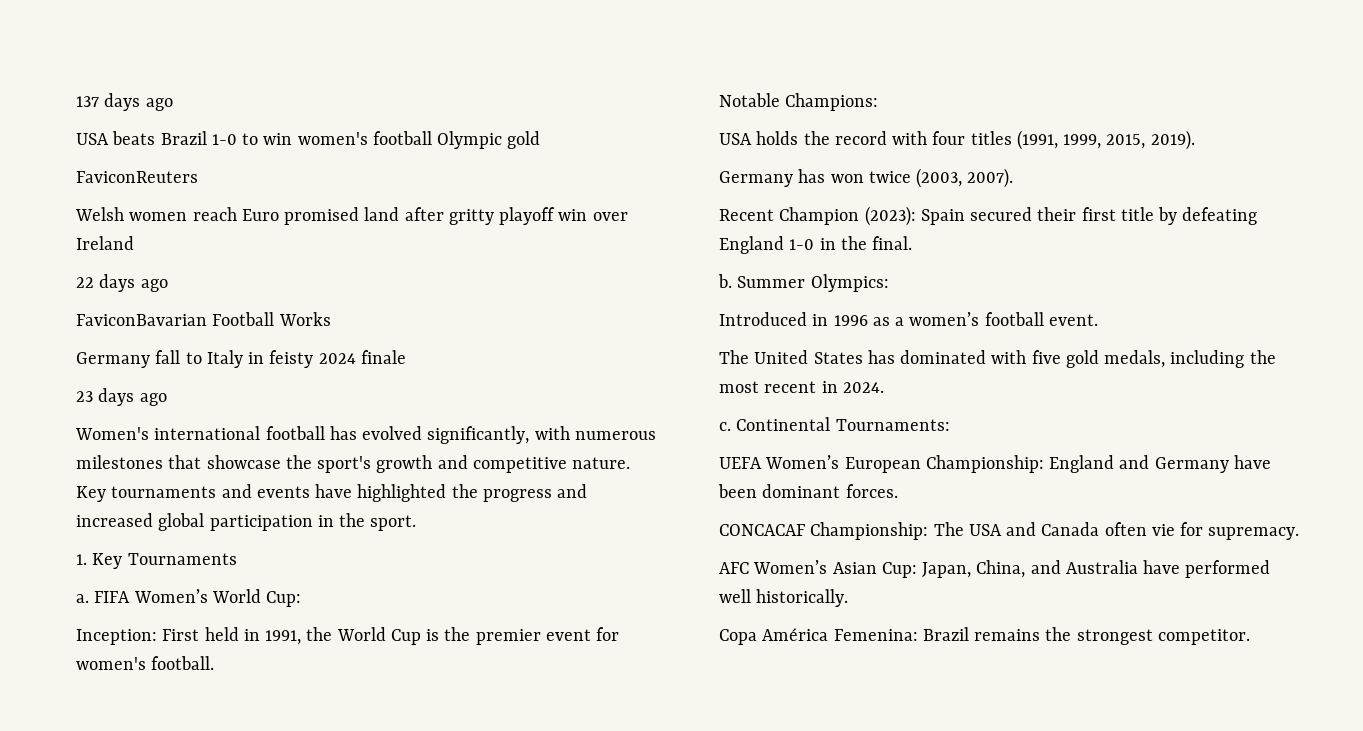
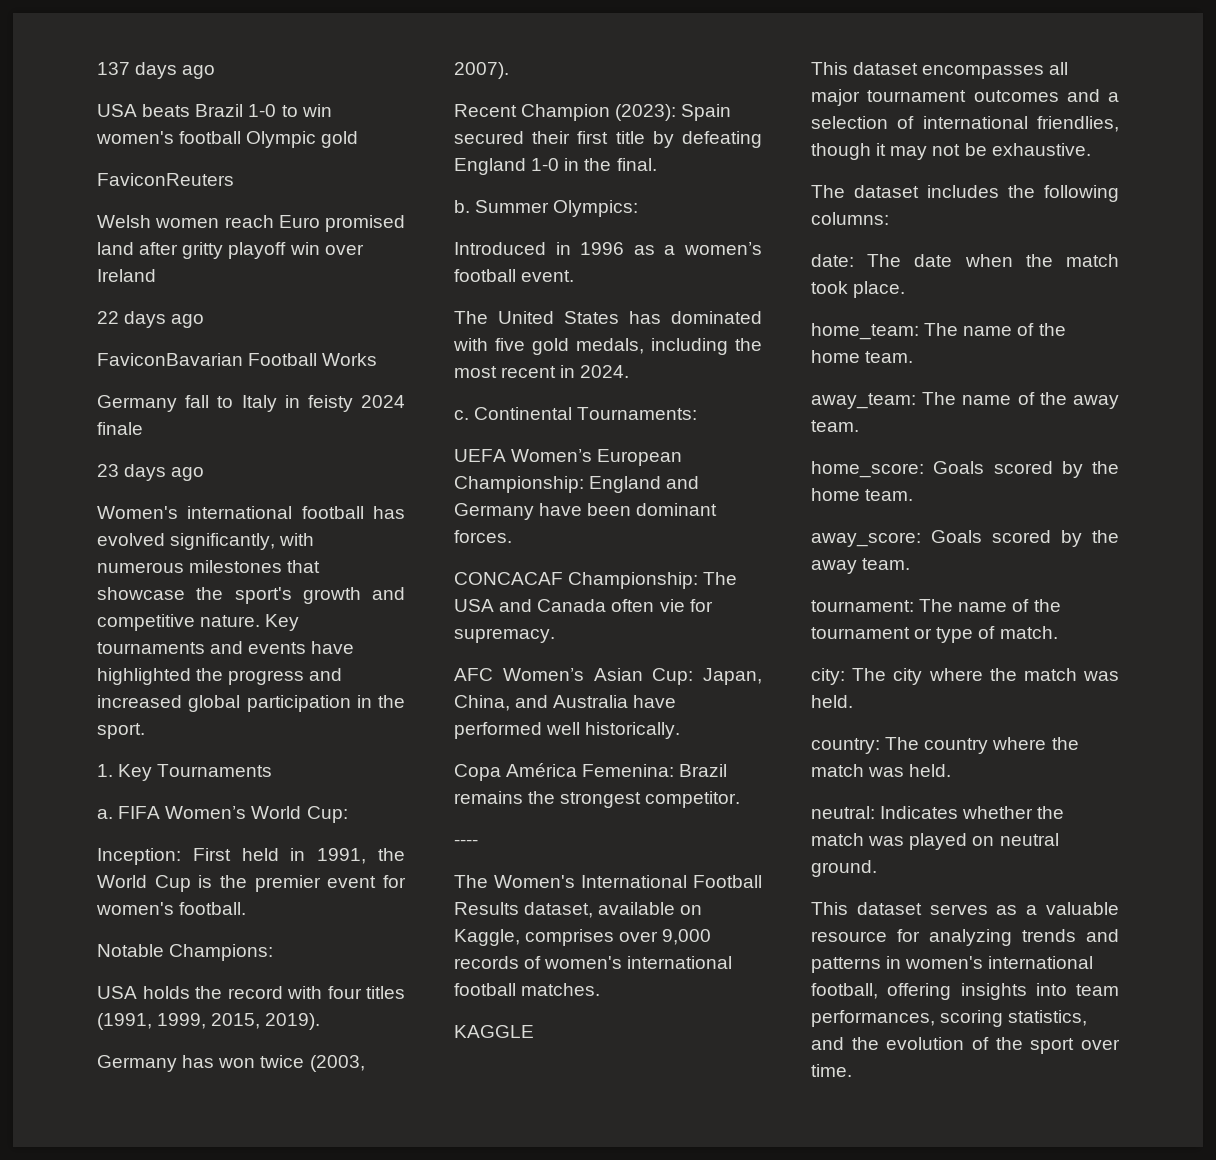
+ ----
+ The Women's International Football Results dataset, available on Kaggle, comprises over 9,000 records of women's international football matches.
+ KAGGLE
+ This dataset encompasses all major tournament outcomes and a selection of international friendlies, though it may not be exhaustive.
+ The dataset includes the following columns:
+ date: The date when the match took place.
+ home_team: The name of the home team.
+ away_team: The name of the away team.
+ home_score: Goals scored by the home team.
+ away_score: Goals scored by the away team.
+ tournament: The name of the tournament or type of match.
+ city: The city where the match was held.
+ country: The country where the match was held.
+ neutral: Indicates whether the match was played on neutral ground.
+ This dataset serves as a valuable resource for analyzing trends and patterns in women's international football, offering insights into team performances, scoring statistics, and the evolution of the sport over time.

